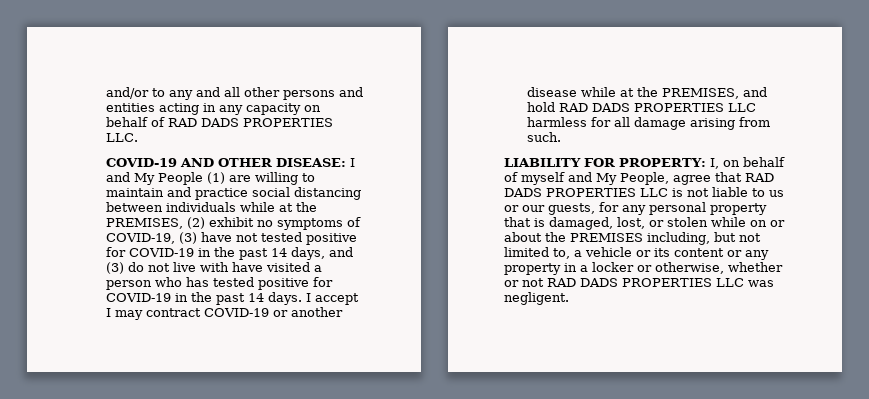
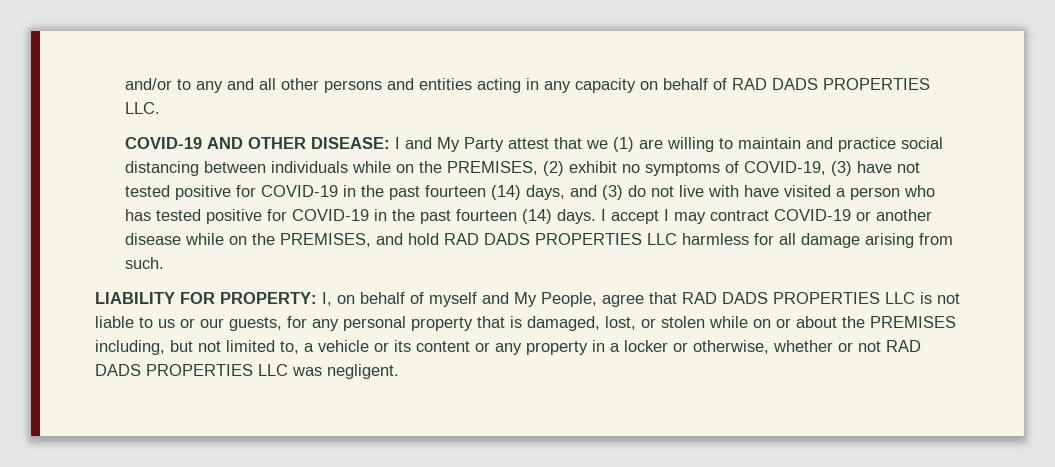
- COVID-19 AND OTHER DISEASE: I and My People (1) are willing to maintain and practice social distancing between individuals while at the PREMISES, (2) exhibit no symptoms of COVID-19, (3) have not tested positive for COVID-19 in the past 14 days, and (3) do not live with have visited a person who has tested positive for COVID-19 in the past 14 days.
+ COVID-19 AND OTHER DISEASE: I and My Party attest that we (1) are willing to maintain and practice social distancing between individuals while on the PREMISES, (2) exhibit no symptoms of COVID-19, (3) have not tested positive for COVID-19 in the past fourteen (14) days, and (3) do not live with have visited a person who has tested positive for COVID-19 in the past fourteen (14) days.
- I accept I may contract COVID-19 or another disease while at the PREMISES, and hold RAD DADS PROPERTIES LLC harmless for all damage arising from such.
+ I accept I may contract COVID-19 or another disease while on the PREMISES, and hold RAD DADS PROPERTIES LLC harmless for all damage arising from such.

